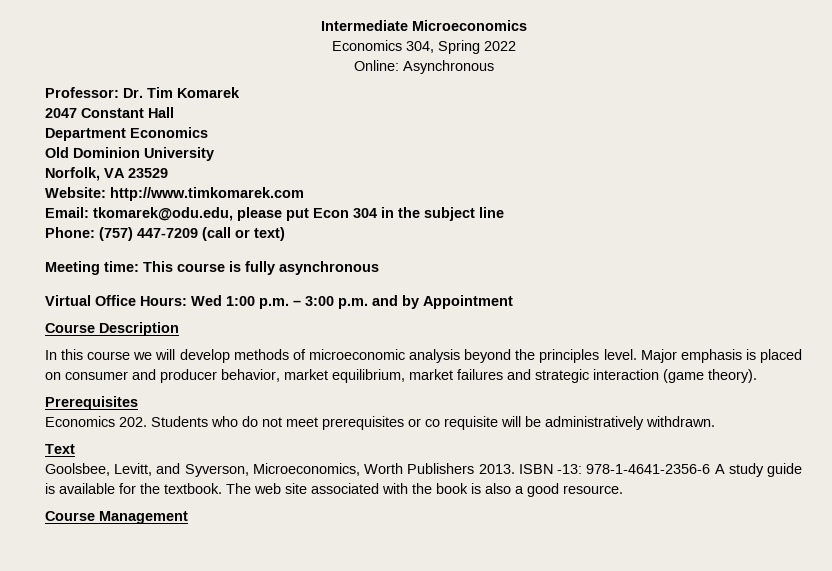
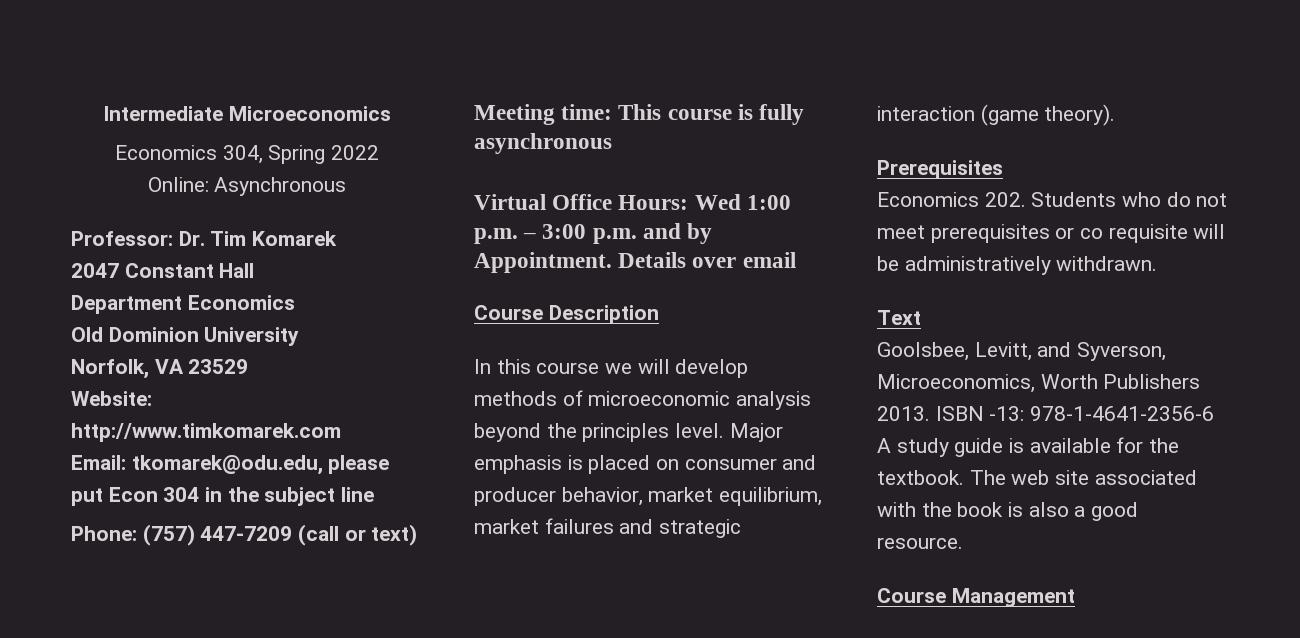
- Virtual Office Hours: Wed 1:00 p.m. – 3:00 p.m. and by Appointment
+ Virtual Office Hours: Wed 1:00 p.m. – 3:00 p.m. and by Appointment. Details over email

